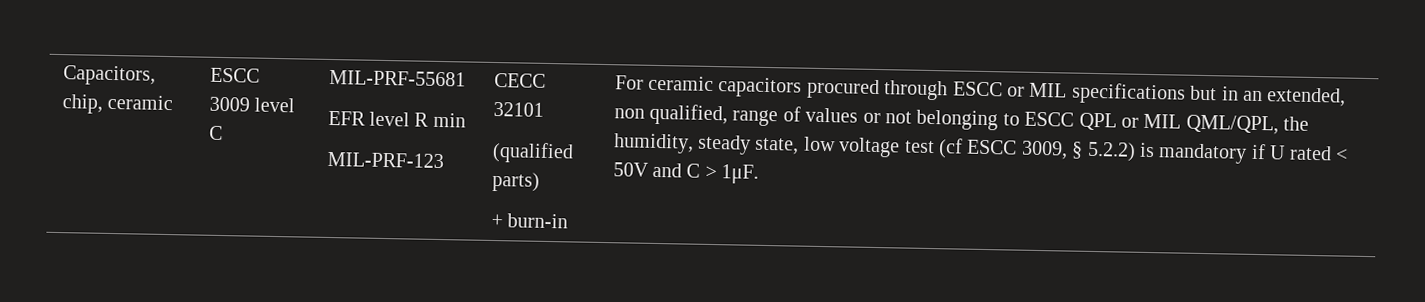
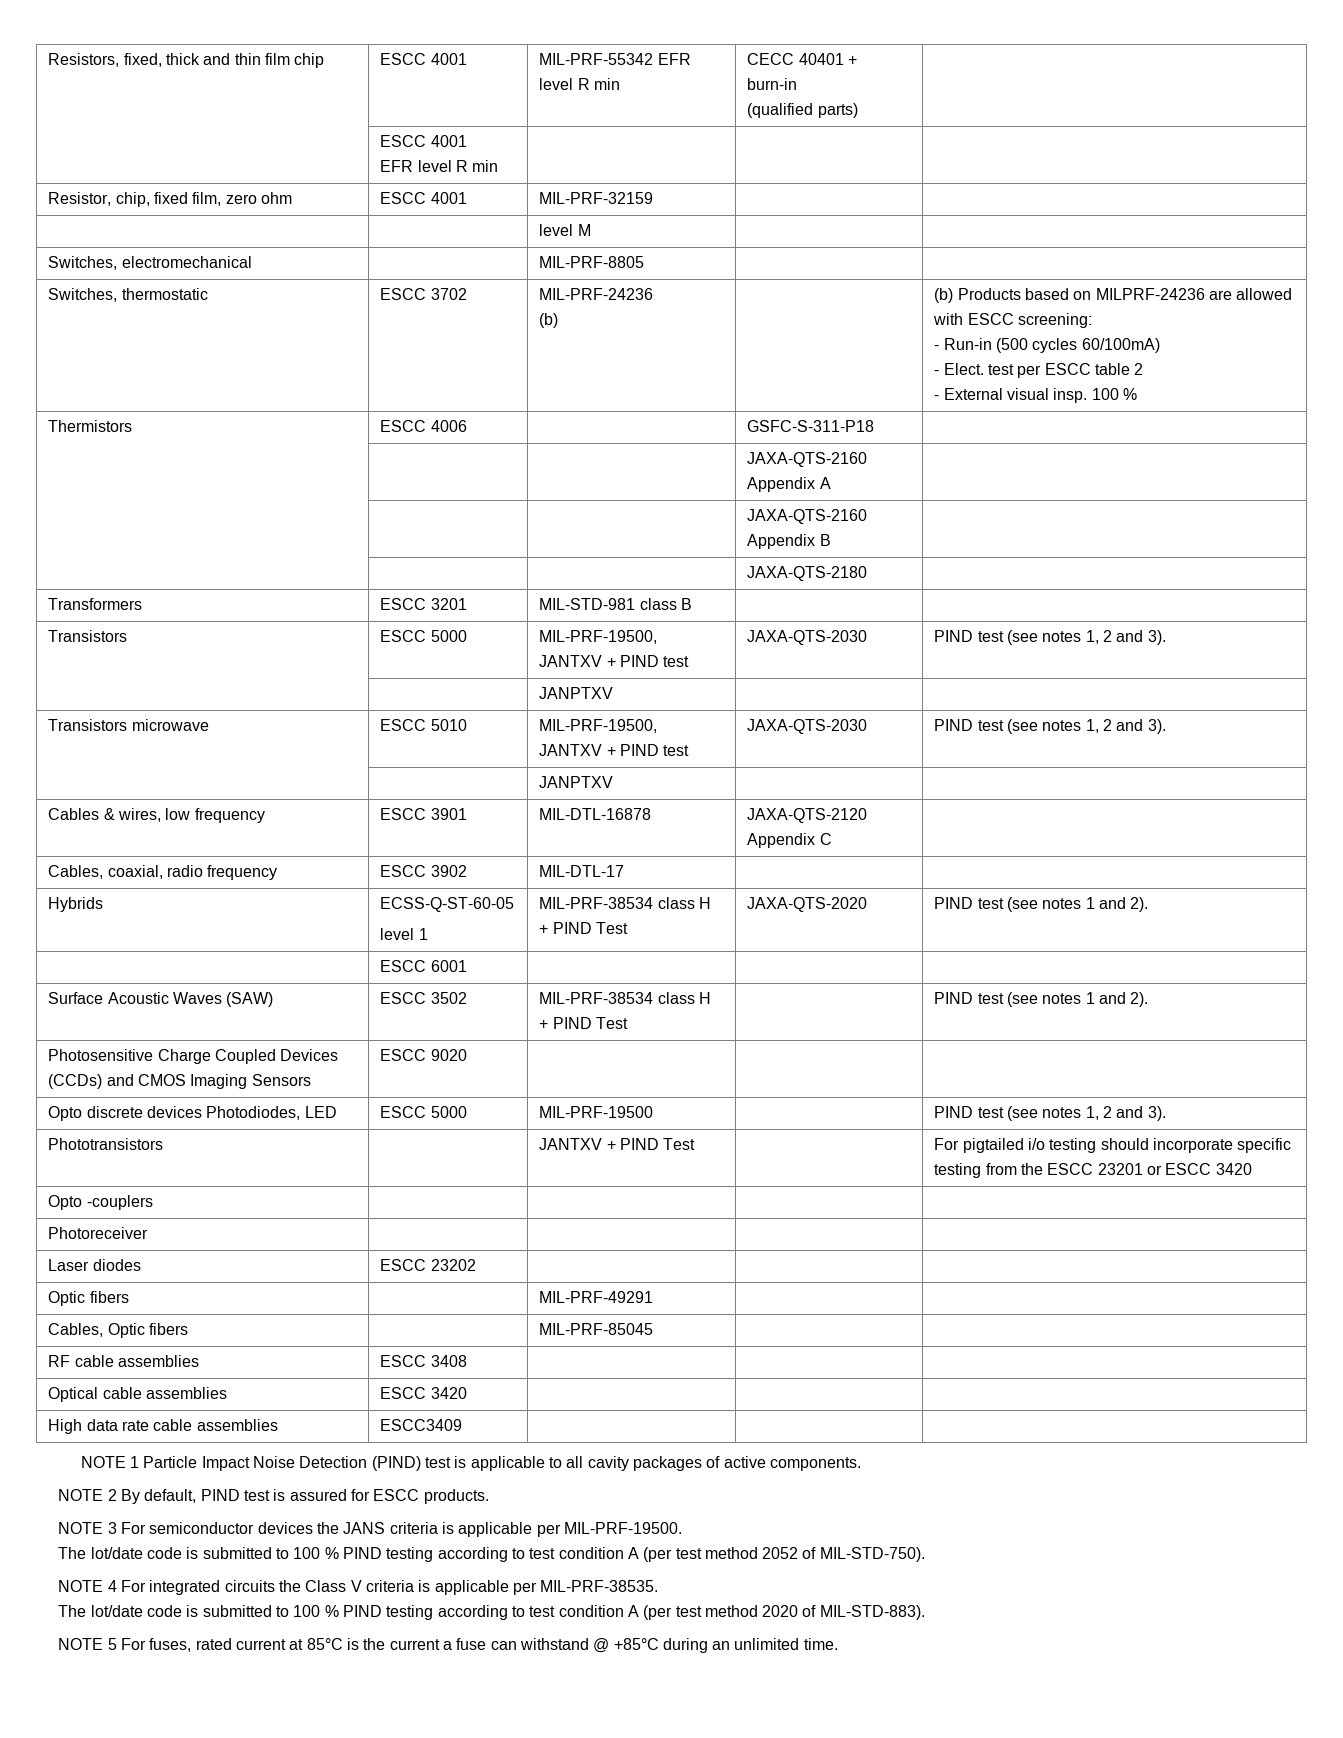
- Capacitors, chip, ceramic | ESCC 3009 level C | MIL-PRF-55681
- EFR level R min
- MIL-PRF-123 | CECC 32101
- (qualified parts)
- + burn-in | For ceramic capacitors procured through ESCC or MIL specifications but in an extended, non qualified, range of values or not belonging to ESCC QPL or MIL QML/QPL, the humidity, steady state, low voltage test (cf ESCC 3009, § 5.2.2) is mandatory if U rated < 50V and C > 1μF.
+ Resistors, fixed, thick and thin film chip | ESCC 4001 | MIL-PRF-55342 EFR level R min | CECC 40401 + burn-in
+ (qualified parts) |
+ | ESCC 4001
+ EFR level R min | | |
+ Resistor, chip, fixed film, zero ohm | ESCC 4001 | MIL-PRF-32159 | |
+ | | level M | |
+ Switches, electromechanical | | MIL-PRF-8805 | |
+ Switches, thermostatic | ESCC 3702 | MIL-PRF-24236
+ (b) | | (b) Products based on MILPRF-24236 are allowed with ESCC screening:
+ - Run-in (500 cycles 60/100mA)
+ - Elect. test per ESCC table 2
+ - External visual insp. 100 %
+ Thermistors | ESCC 4006 | | GSFC-S-311-P18 |
+ | | | JAXA-QTS-2160 Appendix A |
+ | | | JAXA-QTS-2160 Appendix B |
+ | | | JAXA-QTS-2180 |
+ Transformers | ESCC 3201 | MIL-STD-981 class B | |
+ Transistors | ESCC 5000 | MIL-PRF-19500, JANTXV + PIND test | JAXA-QTS-2030 | PIND test (see notes 1, 2 and 3).
+ | | JANPTXV | |
+ Transistors microwave | ESCC 5010 | MIL-PRF-19500, JANTXV + PIND test | JAXA-QTS-2030 | PIND test (see notes 1, 2 and 3).
+ | | JANPTXV | |
+ Cables & wires, low frequency | ESCC 3901 | MIL-DTL-16878 | JAXA-QTS-2120 Appendix C |
+ Cables, coaxial, radio frequency | ESCC 3902 | MIL-DTL-17 | |
+ Hybrids | ECSS-Q-ST-60-05
+ level 1 | MIL-PRF-38534 class H + PIND Test | JAXA-QTS-2020 | PIND test (see notes 1 and 2).
+ | ESCC 6001 | | |
+ Surface Acoustic Waves (SAW) | ESCC 3502 | MIL-PRF-38534 class H + PIND Test | | PIND test (see notes 1 and 2).
+ Photosensitive Charge Coupled Devices (CCDs) and CMOS Imaging Sensors | ESCC 9020 | | |
+ Opto discrete devices Photodiodes, LED | ESCC 5000 | MIL-PRF-19500 | | PIND test (see notes 1, 2 and 3).
+ Phototransistors | | JANTXV + PIND Test | | For pigtailed i/o testing should incorporate specific testing from the ESCC 23201 or ESCC 3420
+ Opto -couplers | | | |
+ Photoreceiver | | | |
+ Laser diodes | ESCC 23202 | | |
+ Optic fibers | | MIL-PRF-49291 | |
+ Cables, Optic fibers | | MIL-PRF-85045 | |
+ RF cable assemblies | ESCC 3408 | | |
+ Optical cable assemblies | ESCC 3420 | | |
+ High data rate cable assemblies | ESCC3409 | | |
+ NOTE 1 Particle Impact Noise Detection (PIND) test is applicable to all cavity packages of active components.
+ NOTE 2 By default, PIND test is assured for ESCC products.
+ NOTE 3 For semiconductor devices the JANS criteria is applicable per MIL-PRF-19500.
+ The lot/date code is submitted to 100 % PIND testing according to test condition A (per test method 2052 of MIL-STD-750).
+ NOTE 4 For integrated circuits the Class V criteria is applicable per MIL-PRF-38535.
+ The lot/date code is submitted to 100 % PIND testing according to test condition A (per test method 2020 of MIL-STD-883).
+ NOTE 5 For fuses, rated current at 85°C is the current a fuse can withstand @ +85°C during an unlimited time.

